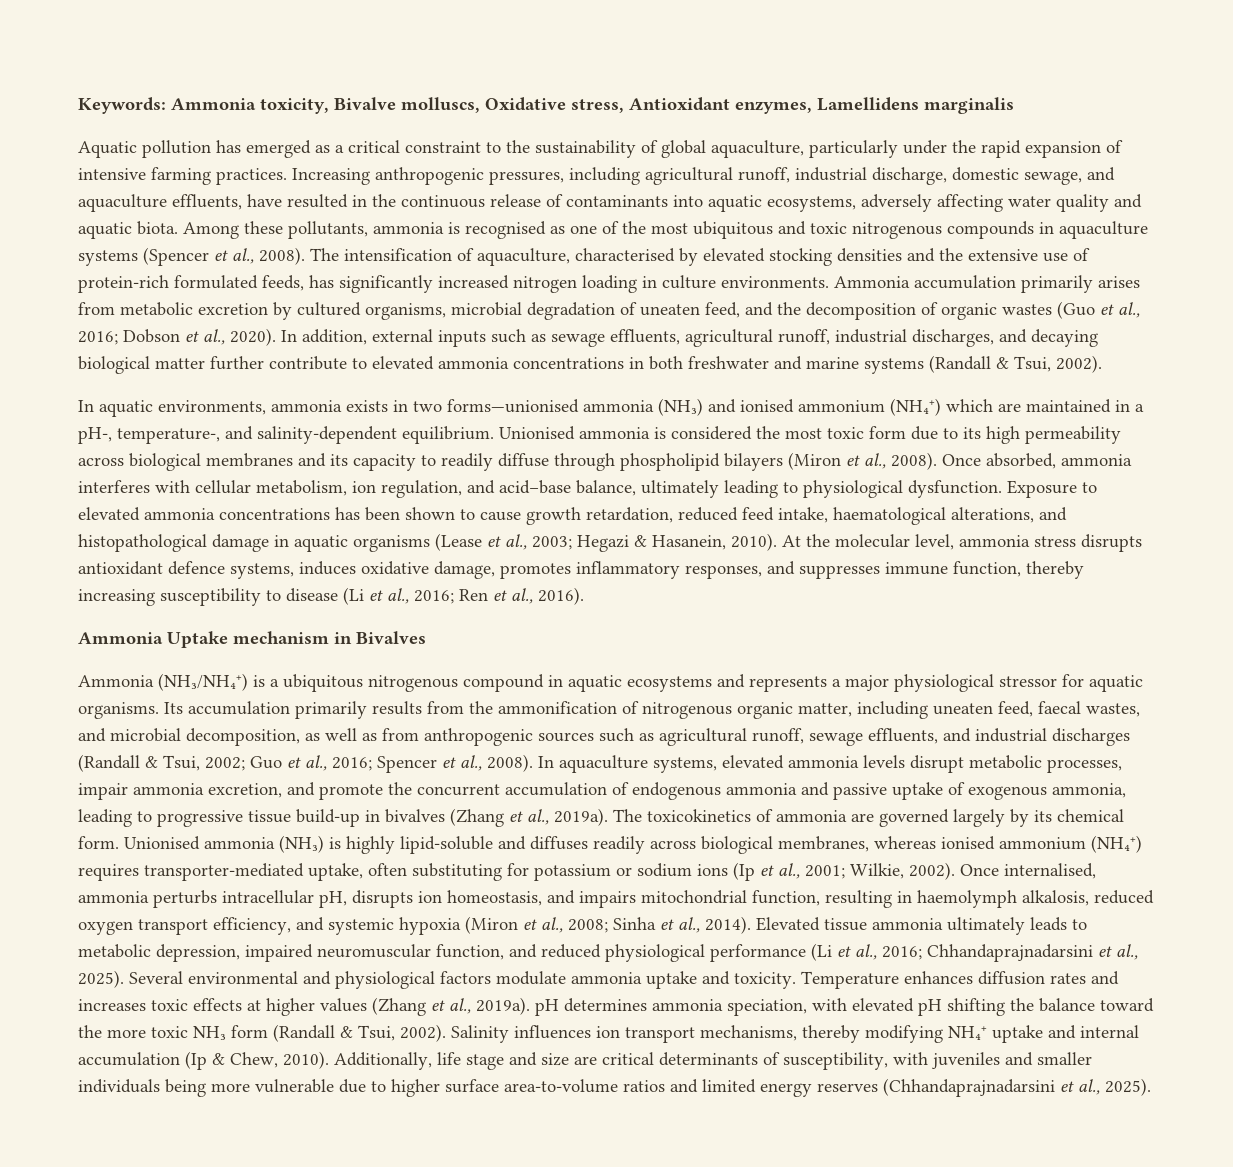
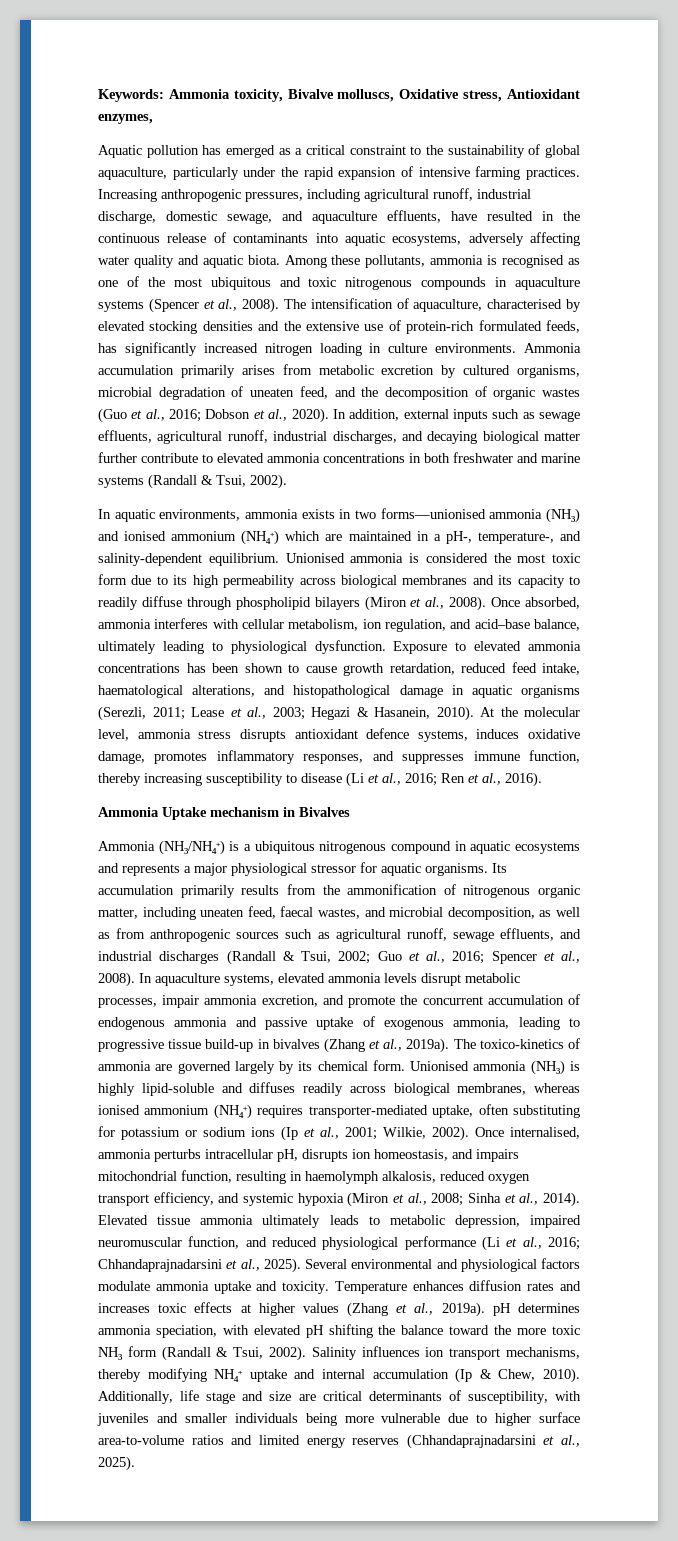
- Keywords: Ammonia toxicity, Bivalve molluscs, Oxidative stress, Antioxidant enzymes, Lamellidens marginalis
+ Keywords: Ammonia toxicity, Bivalve molluscs, Oxidative stress, Antioxidant enzymes,
- Exposure to elevated ammonia concentrations has been shown to cause growth retardation, reduced feed intake, haematological alterations, and histopathological damage in aquatic organisms (Lease et al., 2003; Hegazi & Hasanein, 2010).
+ Exposure to elevated ammonia concentrations has been shown to cause growth retardation, reduced feed intake, haematological alterations, and histopathological damage in aquatic organisms (Serezli, 2011; Lease et al., 2003; Hegazi & Hasanein, 2010).
- The toxicokinetics of ammonia are governed largely by its chemical form.
+ The toxico-kinetics of ammonia are governed largely by its chemical form.

